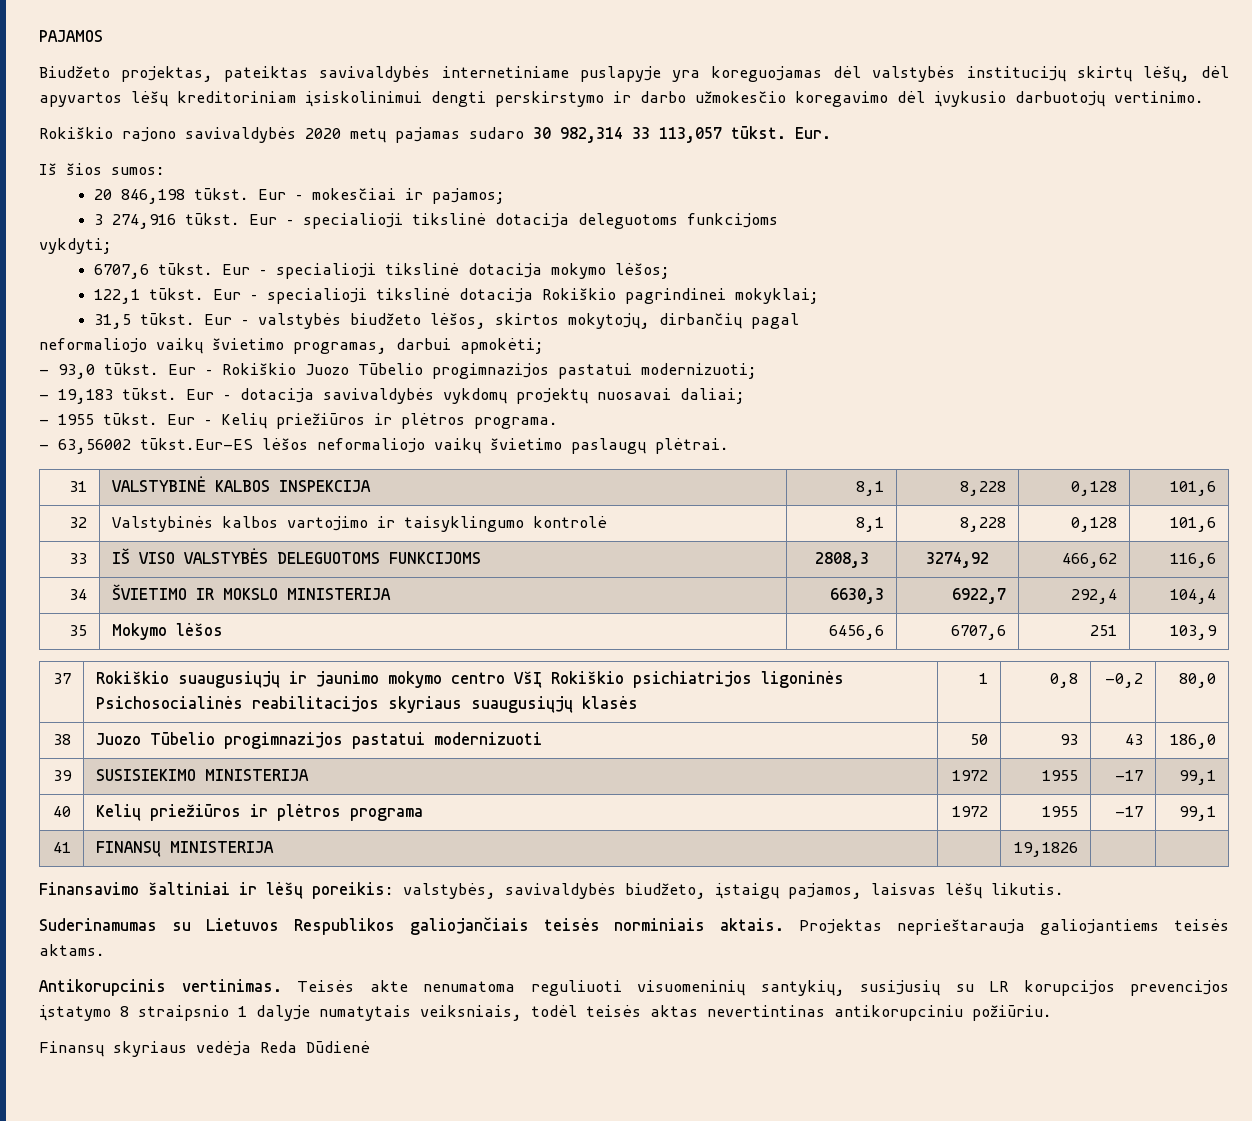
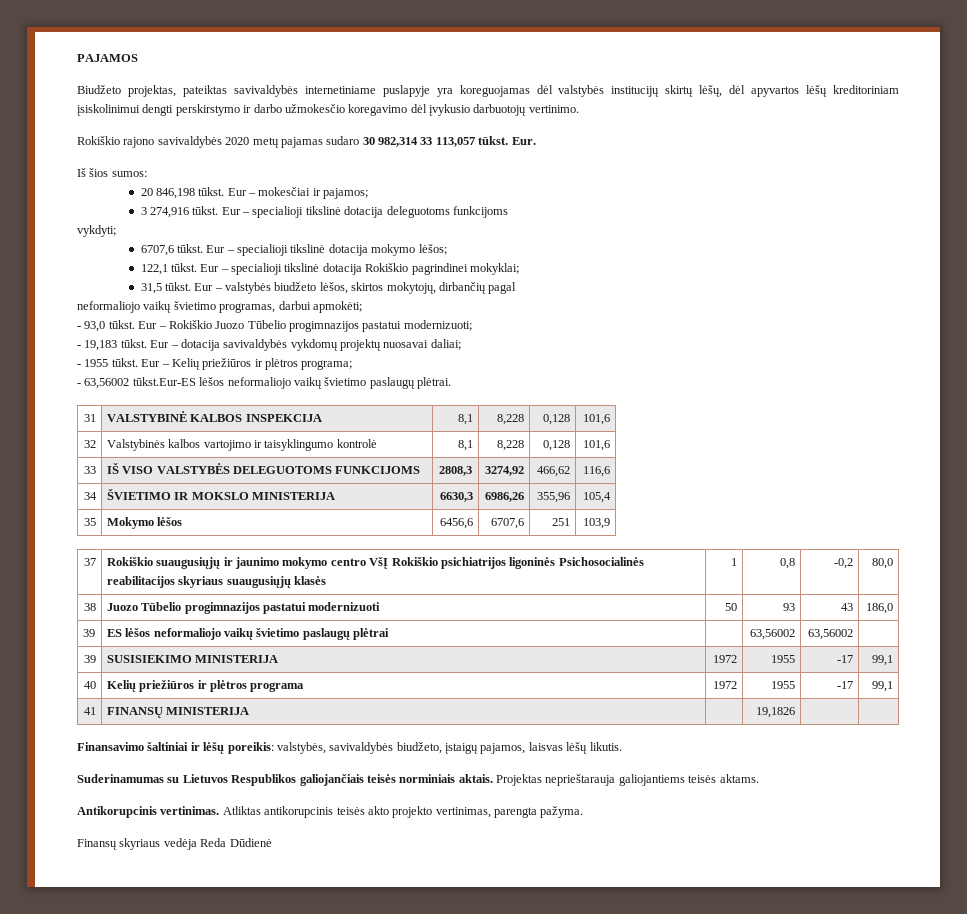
- Eur – Kelių priežiūros ir plėtros programa.
+ Eur – Kelių priežiūros ir plėtros programa;
- 34 | ŠVIETIMO IR MOKSLO MINISTERIJA | 6630,3 | 6922,7 | 292,4 | 104,4
+ 34 | ŠVIETIMO IR MOKSLO MINISTERIJA | 6630,3 | 6986,26 | 355,96 | 105,4
+ 39 | ES lėšos neformaliojo vaikų švietimo paslaugų plėtrai | | 63,56002 | 63,56002 |
- Teisės akte nenumatoma reguliuoti visuomeninių santykių, susijusių su LR korupcijos prevencijos įstatymo 8 straipsnio 1 dalyje numatytais veiksniais, todėl teisės aktas nevertintinas antikorupciniu požiūriu.
+ Atliktas antikorupcinis teisės akto projekto vertinimas, parengta pažyma.

